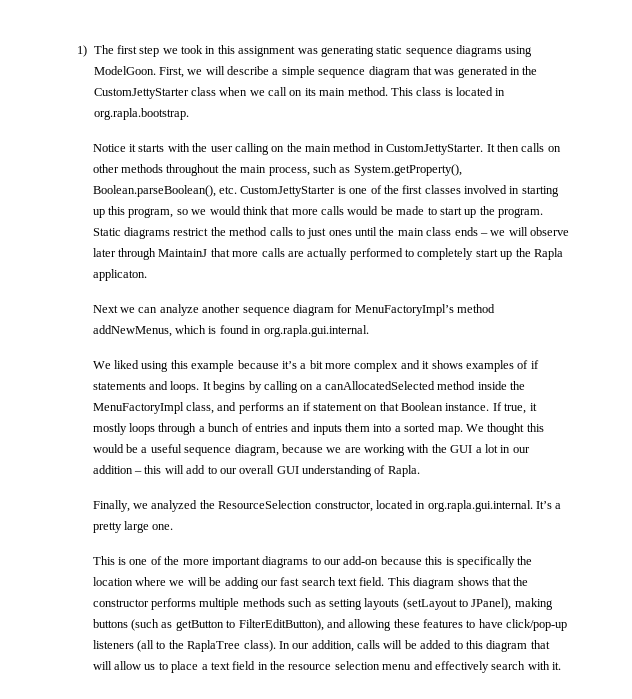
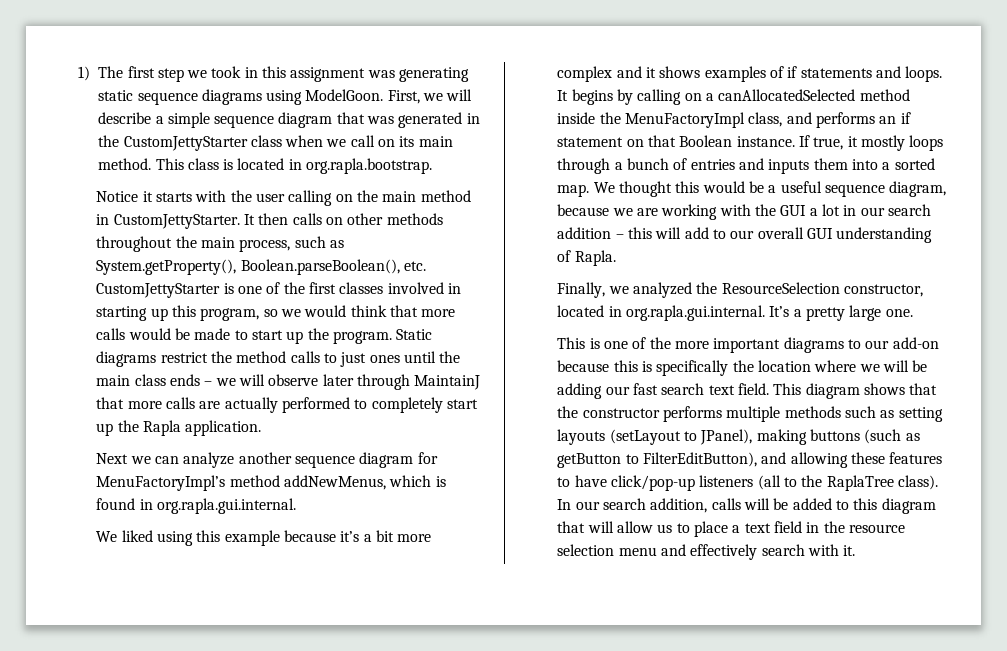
- Static diagrams restrict the method calls to just ones until the main class ends – we will observe later through MaintainJ that more calls are actually performed to completely start up the Rapla applicaton.
+ Static diagrams restrict the method calls to just ones until the main class ends – we will observe later through MaintainJ that more calls are actually performed to completely start up the Rapla application.
- We thought this would be a useful sequence diagram, because we are working with the GUI a lot in our addition – this will add to our overall GUI understanding of Rapla.
+ We thought this would be a useful sequence diagram, because we are working with the GUI a lot in our search addition – this will add to our overall GUI understanding of Rapla.
- In our addition, calls will be added to this diagram that will allow us to place a text field in the resource selection menu and effectively search with it.
+ In our search addition, calls will be added to this diagram that will allow us to place a text field in the resource selection menu and effectively search with it.

